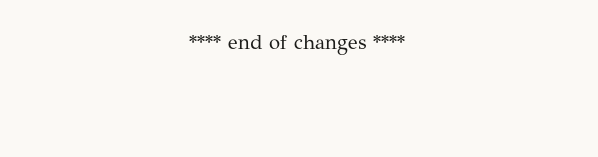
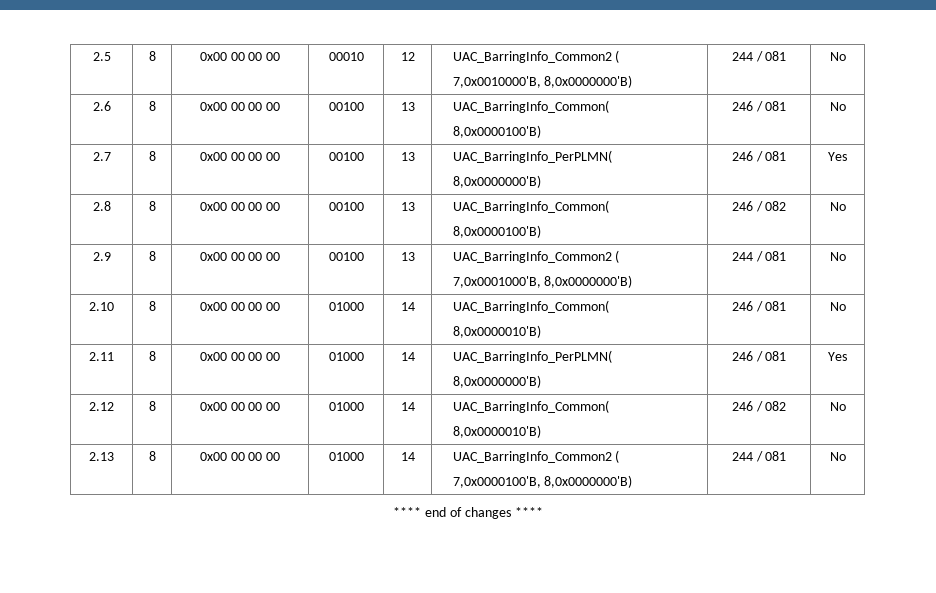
+ 2.5 | 8 | 0x00 00 00 00 | 00010 | 12 | UAC_BarringInfo_Common2 (
+ 7,0x0010000'B, 8,0x0000000'B) | 244 / 081 | No
+ 2.6 | 8 | 0x00 00 00 00 | 00100 | 13 | UAC_BarringInfo_Common(
+ 8,0x0000100'B) | 246 / 081 | No
+ 2.7 | 8 | 0x00 00 00 00 | 00100 | 13 | UAC_BarringInfo_PerPLMN(
+ 8,0x0000000'B) | 246 / 081 | Yes
+ 2.8 | 8 | 0x00 00 00 00 | 00100 | 13 | UAC_BarringInfo_Common(
+ 8,0x0000100'B) | 246 / 082 | No
+ 2.9 | 8 | 0x00 00 00 00 | 00100 | 13 | UAC_BarringInfo_Common2 (
+ 7,0x0001000'B, 8,0x0000000'B) | 244 / 081 | No
+ 2.10 | 8 | 0x00 00 00 00 | 01000 | 14 | UAC_BarringInfo_Common(
+ 8,0x0000010'B) | 246 / 081 | No
+ 2.11 | 8 | 0x00 00 00 00 | 01000 | 14 | UAC_BarringInfo_PerPLMN(
+ 8,0x0000000'B) | 246 / 081 | Yes
+ 2.12 | 8 | 0x00 00 00 00 | 01000 | 14 | UAC_BarringInfo_Common(
+ 8,0x0000010'B) | 246 / 082 | No
+ 2.13 | 8 | 0x00 00 00 00 | 01000 | 14 | UAC_BarringInfo_Common2 (
+ 7,0x0000100'B, 8,0x0000000'B) | 244 / 081 | No

